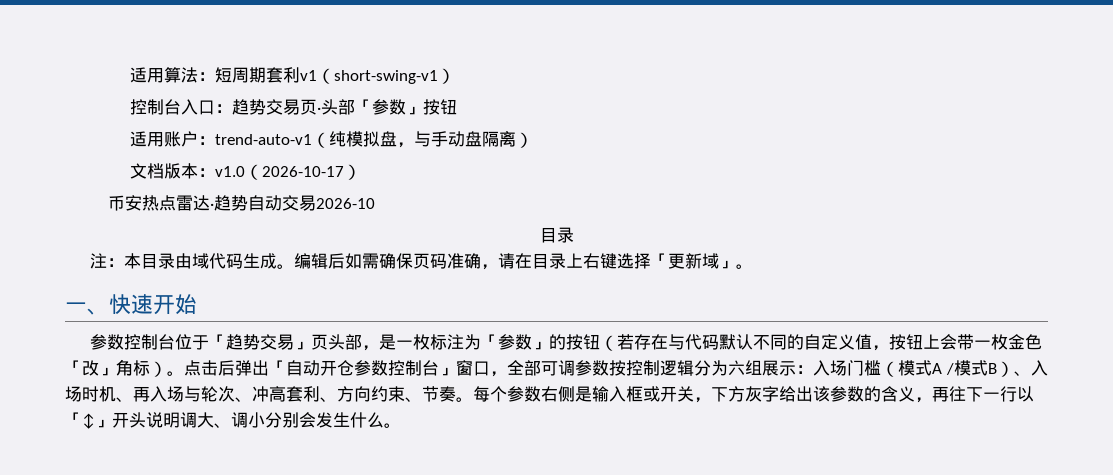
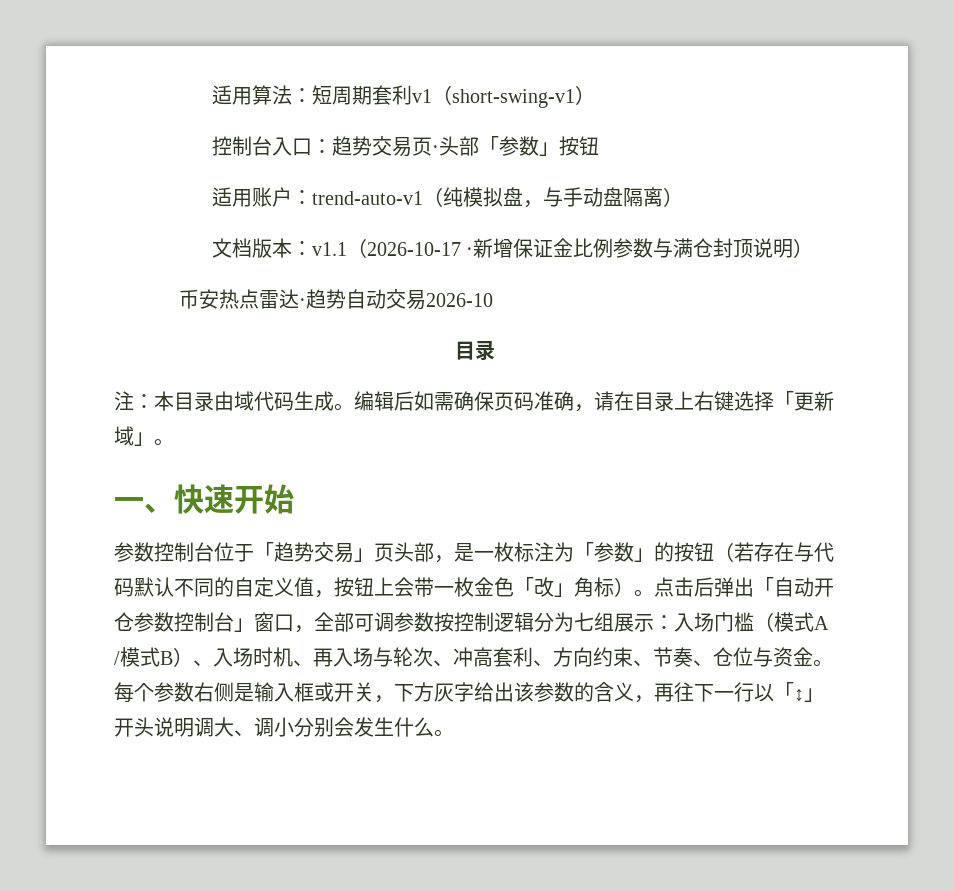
- 文档版本：v1.0（2026-10-17）
+ 文档版本：v1.1（2026-10-17 ·新增保证金比例参数与满仓封顶说明）
- 点击后弹出「自动开仓参数控制台」窗口，全部可调参数按控制逻辑分为六组展示：入场门槛（模式A /模式B）、入场时机、再入场与轮次、冲高套利、方向约束、节奏。
+ 点击后弹出「自动开仓参数控制台」窗口，全部可调参数按控制逻辑分为七组展示：入场门槛（模式A /模式B）、入场时机、再入场与轮次、冲高套利、方向约束、节奏、仓位与资金。

